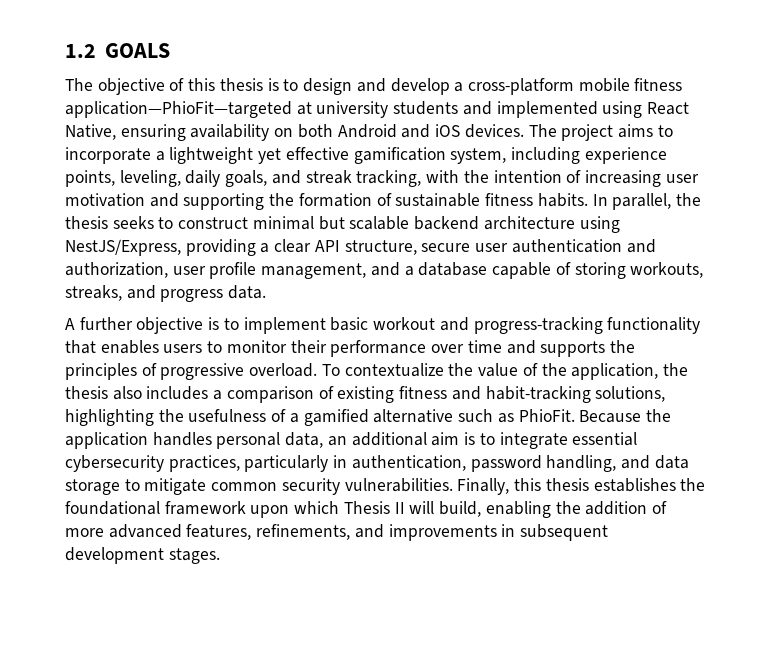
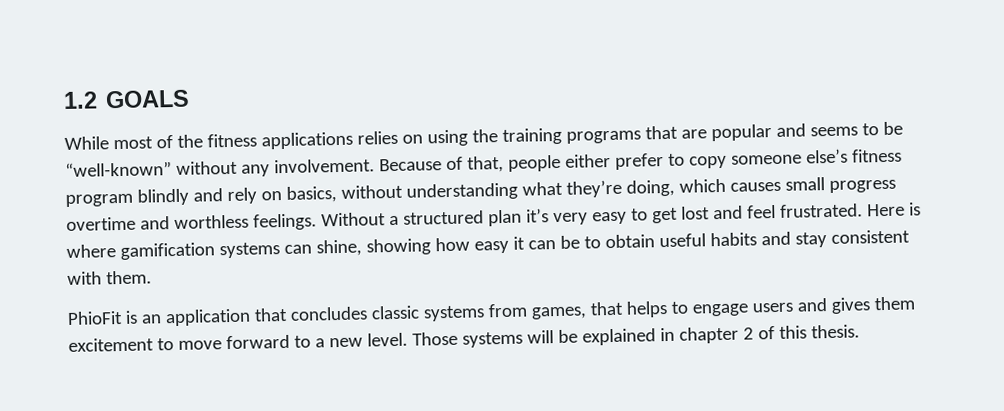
- The objective of this thesis is to design and develop a cross-platform mobile fitness application—PhioFit—targeted at university students and implemented using React Native, ensuring availability on both Android and iOS devices. The project aims to incorporate a lightweight yet effective gamification system, including experience points, leveling, daily goals, and streak tracking, with the intention of increasing user motivation and supporting the formation of sustainable fitness habits. In parallel, the thesis seeks to construct minimal but scalable backend architecture using NestJS/Express, providing a clear API structure, secure user authentication and authorization, user profile management, and a database capable of storing workouts, streaks, and progress data.
- A further objective is to implement basic workout and progress-tracking functionality that enables users to monitor their performance over time and supports the principles of progressive overload. To contextualize the value of the application, the thesis also includes a comparison of existing fitness and habit-tracking solutions, highlighting the usefulness of a gamified alternative such as PhioFit. Because the application handles personal data, an additional aim is to integrate essential cybersecurity practices, particularly in authentication, password handling, and data storage to mitigate common security vulnerabilities. Finally, this thesis establishes the foundational framework upon which Thesis II will build, enabling the addition of more advanced features, refinements, and improvements in subsequent development stages.
+ While most of the fitness applications relies on using the training programs that are popular and seems to be “well-known” without any involvement. Because of that, people either prefer to copy someone else’s fitness program blindly and rely on basics, without understanding what they’re doing, which causes small progress overtime and worthless feelings. Without a structured plan it’s very easy to get lost and feel frustrated. Here is where gamification systems can shine, showing how easy it can be to obtain useful habits and stay consistent with them.
+ PhioFit is an application that concludes classic systems from games, that helps to engage users and gives them excitement to move forward to a new level. Those systems will be explained in chapter 2 of this thesis.

